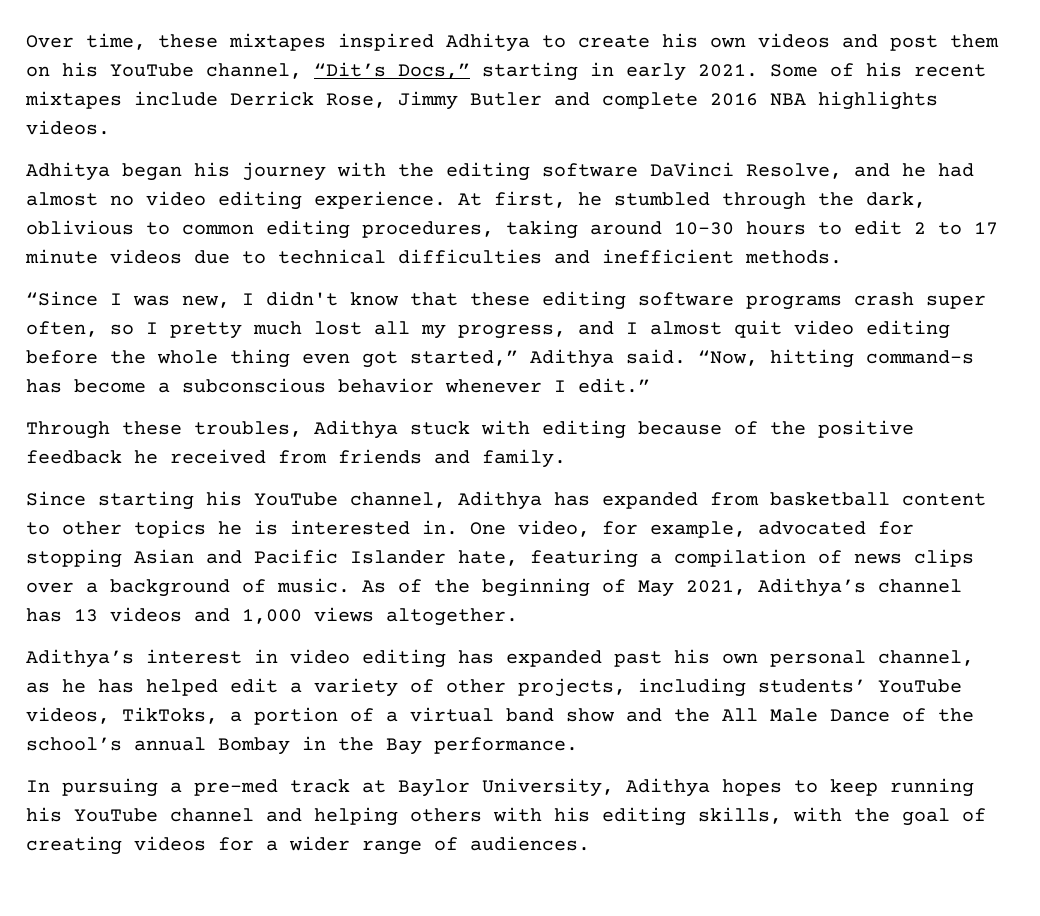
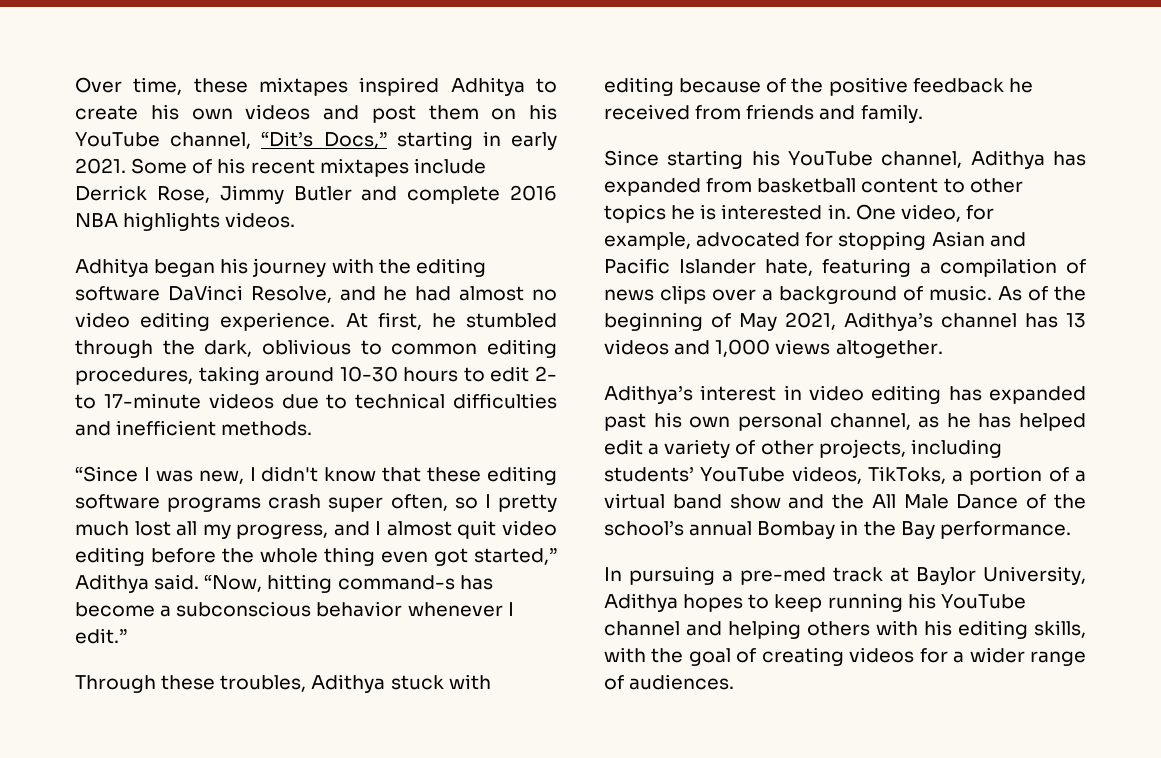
- At first, he stumbled through the dark, oblivious to common editing procedures, taking around 10-30 hours to edit 2 to 17 minute videos due to technical difficulties and inefficient methods.
+ At first, he stumbled through the dark, oblivious to common editing procedures, taking around 10-30 hours to edit 2- to 17-minute videos due to technical difficulties and inefficient methods.

